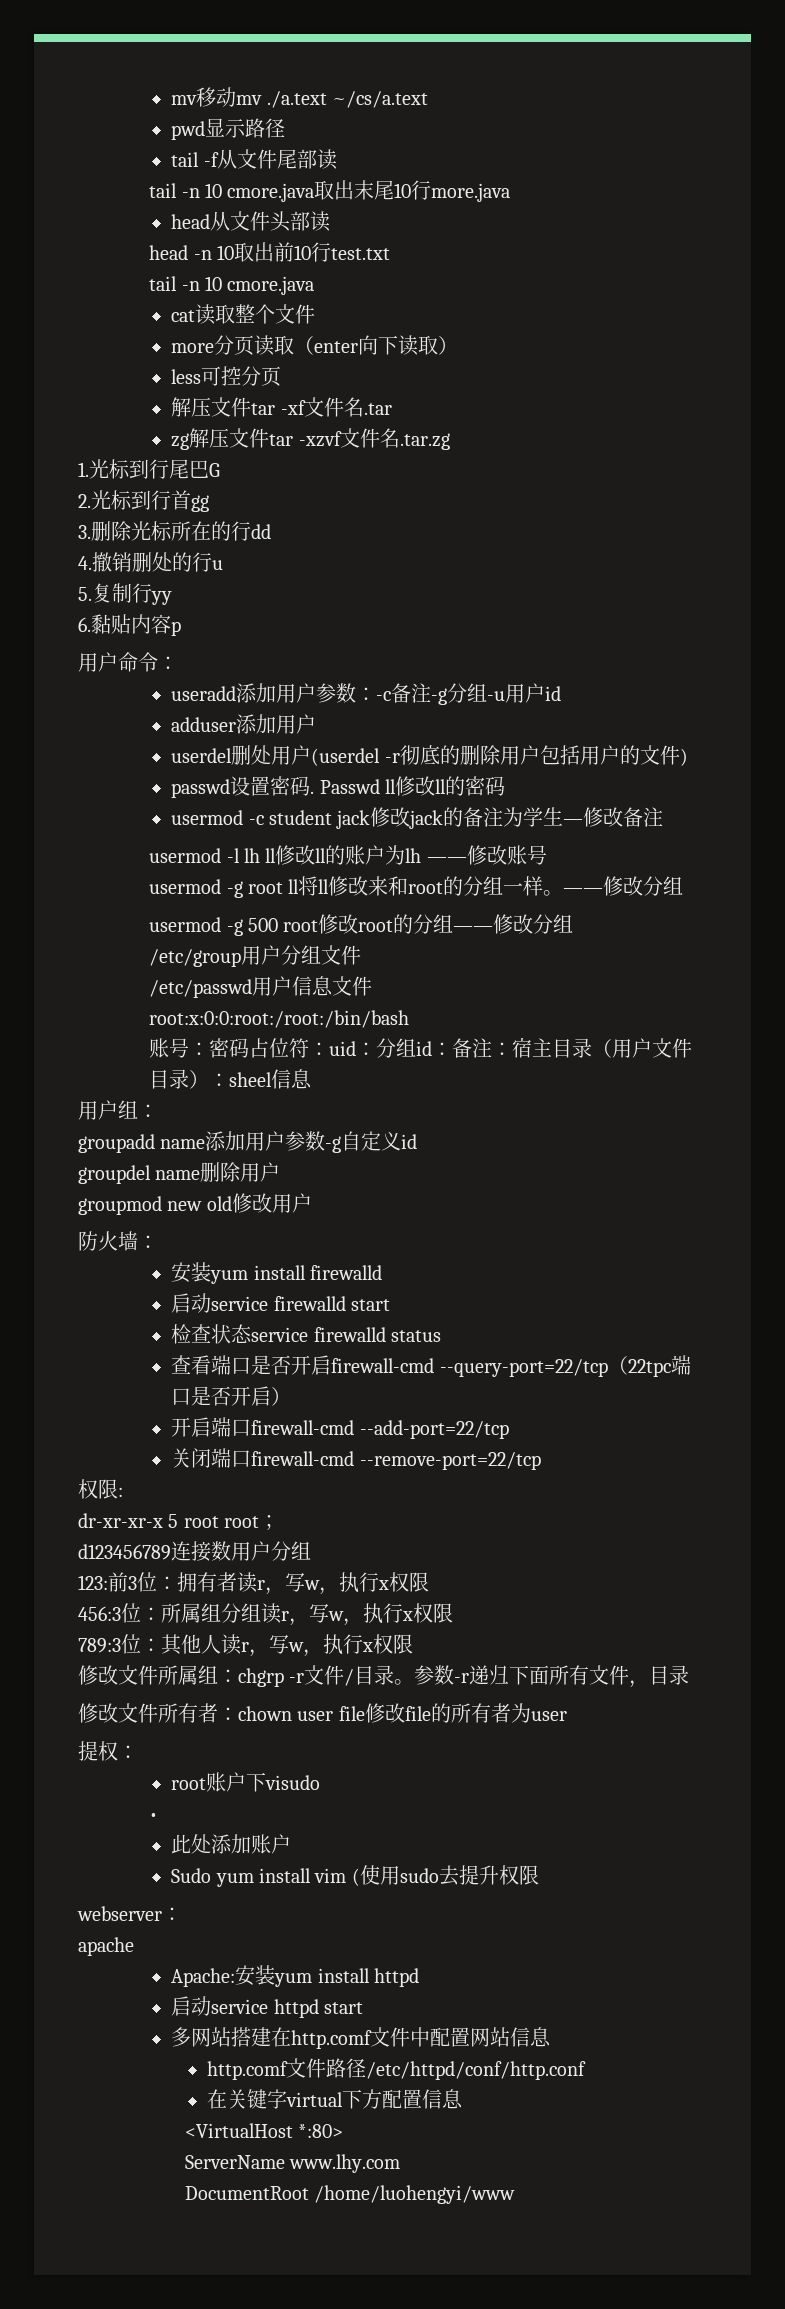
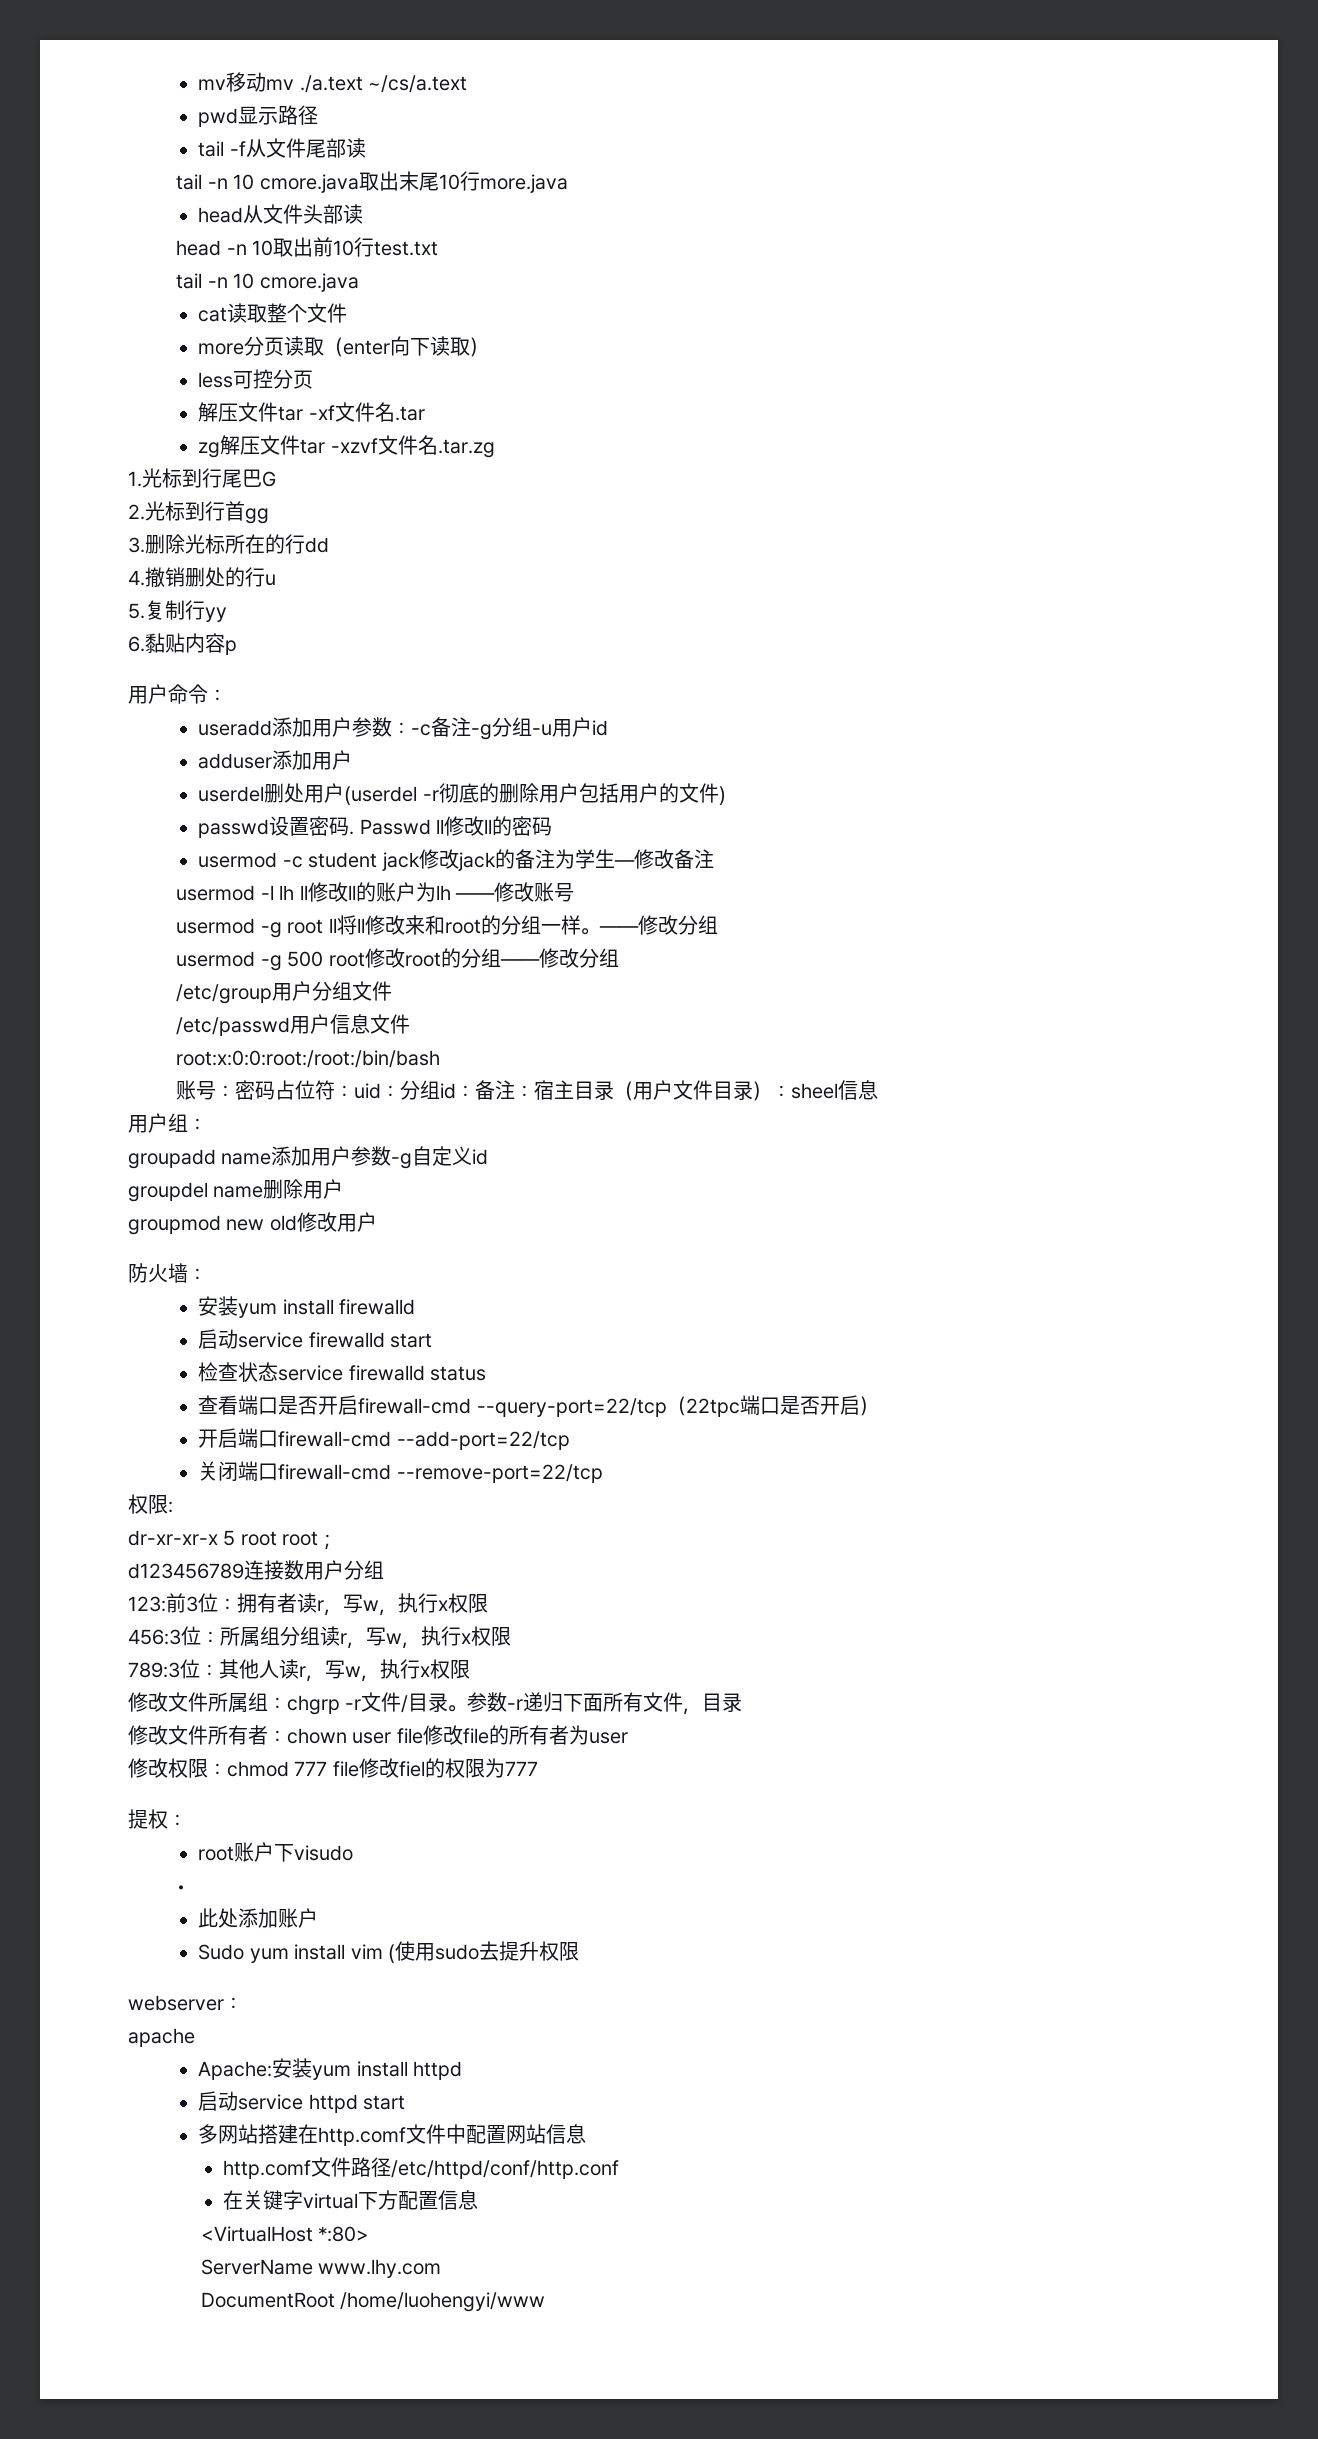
+ 修改权限：chmod 777 file修改fiel的权限为777

